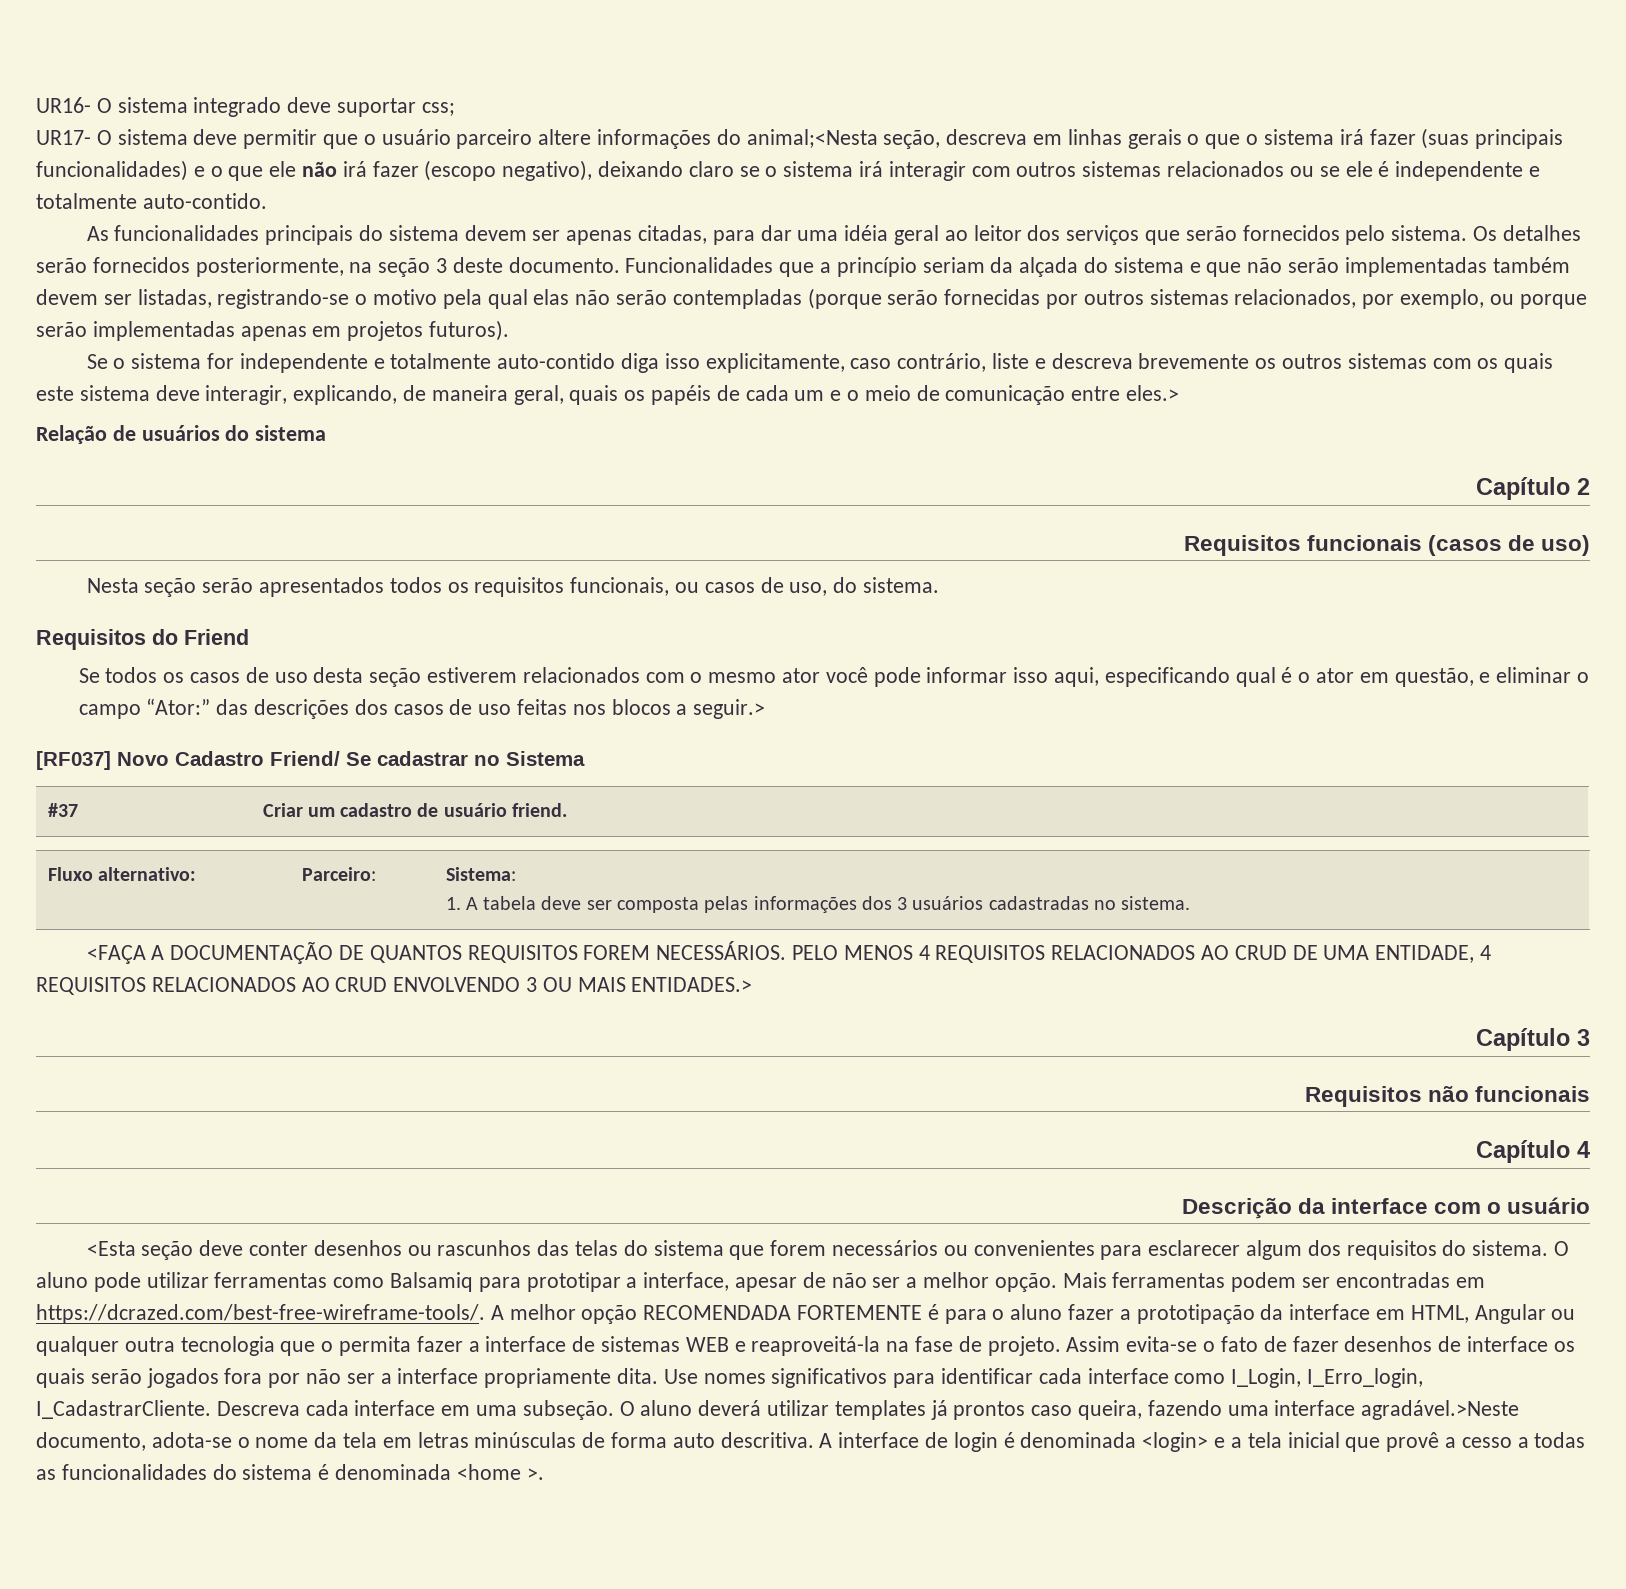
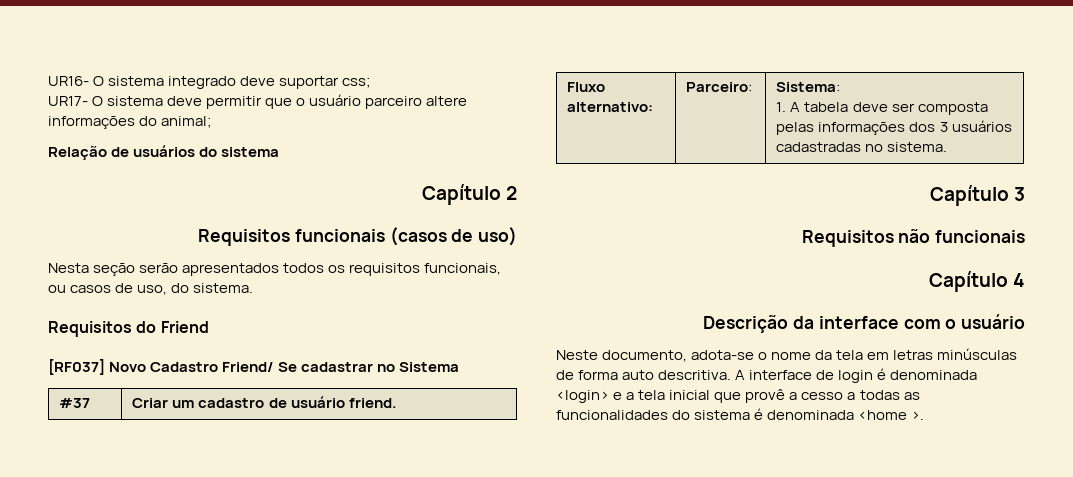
- UR17- O sistema deve permitir que o usuário parceiro altere informações do animal;<Nesta seção, descreva em linhas gerais o que o sistema irá fazer (suas principais funcionalidades) e o que ele não irá fazer (escopo negativo), deixando claro se o sistema irá interagir com outros sistemas relacionados ou se ele é independente e totalmente auto-contido.
- As funcionalidades principais do sistema devem ser apenas citadas, para dar uma idéia geral ao leitor dos serviços que serão fornecidos pelo sistema. Os detalhes serão fornecidos posteriormente, na seção 3 deste documento. Funcionalidades que a princípio seriam da alçada do sistema e que não serão implementadas também devem ser listadas, registrando-se o motivo pela qual elas não serão contempladas (porque serão fornecidas por outros sistemas relacionados, por exemplo, ou porque serão implementadas apenas em projetos futuros).
- Se o sistema for independente e totalmente auto-contido diga isso explicitamente, caso contrário, liste e descreva brevemente os outros sistemas com os quais este sistema deve interagir, explicando, de maneira geral, quais os papéis de cada um e o meio de comunicação entre eles.>
+ UR17- O sistema deve permitir que o usuário parceiro altere informações do animal;
- Se todos os casos de uso desta seção estiverem relacionados com o mesmo ator você pode informar isso aqui, especificando qual é o ator em questão, e eliminar o campo “Ator:” das descrições dos casos de uso feitas nos blocos a seguir.>
- <FAÇA A DOCUMENTAÇÃO DE QUANTOS REQUISITOS FOREM NECESSÁRIOS. PELO MENOS 4 REQUISITOS RELACIONADOS AO CRUD DE UMA ENTIDADE, 4 REQUISITOS RELACIONADOS AO CRUD ENVOLVENDO 3 OU MAIS ENTIDADES.>
- <Esta seção deve conter desenhos ou rascunhos das telas do sistema que forem necessários ou convenientes para esclarecer algum dos requisitos do sistema. O aluno pode utilizar ferramentas como Balsamiq para prototipar a interface, apesar de não ser a melhor opção. Mais ferramentas podem ser encontradas em https://dcrazed.com/best-free-wireframe-tools/. A melhor opção RECOMENDADA FORTEMENTE é para o aluno fazer a prototipação da interface em HTML, Angular ou qualquer outra tecnologia que o permita fazer a interface de sistemas WEB e reaproveitá-la na fase de projeto. Assim evita-se o fato de fazer desenhos de interface os quais serão jogados fora por não ser a interface propriamente dita. Use nomes significativos para identificar cada interface como I_Login, I_Erro_login, I_CadastrarCliente. Descreva cada interface em uma subseção. O aluno deverá utilizar templates já prontos caso queira, fazendo uma interface agradável.>Neste documento, adota-se o nome da tela em letras minúsculas de forma auto descritiva.
+ Neste documento, adota-se o nome da tela em letras minúsculas de forma auto descritiva.

